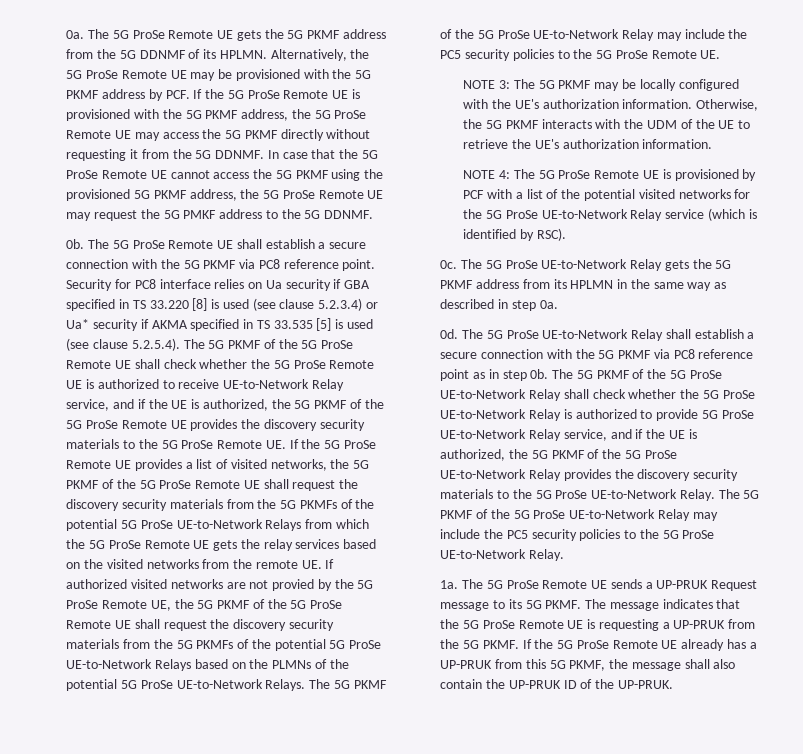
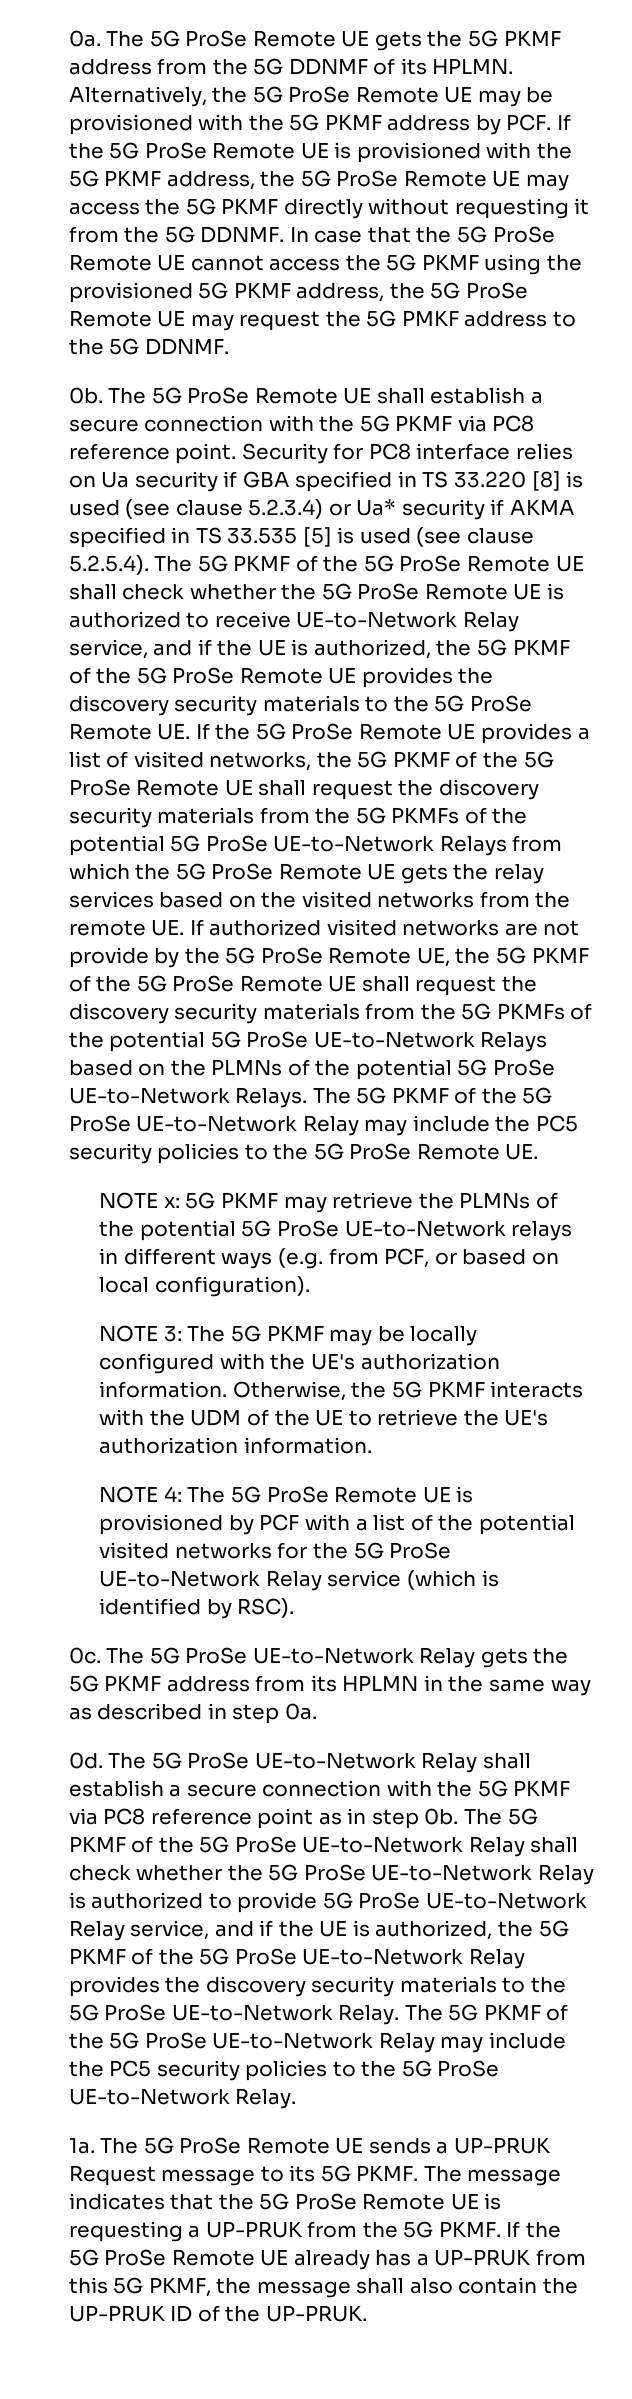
- Security for PC8 interface relies on Ua security if GBA specified in TS 33.220 [8] is used (see clause 5.2.3.4) or Ua* security if AKMA specified in TS 33.535 [5] is used (see clause 5.2.5.4). The 5G PKMF of the 5G ProSe Remote UE shall check whether the 5G ProSe Remote UE is authorized to receive UE-to-Network Relay service, and if the UE is authorized, the 5G PKMF of the 5G ProSe Remote UE provides the discovery security materials to the 5G ProSe Remote UE. If the 5G ProSe Remote UE provides a list of visited networks, the 5G PKMF of the 5G ProSe Remote UE shall request the discovery security materials from the 5G PKMFs of the potential 5G ProSe UE-to-Network Relays from which the 5G ProSe Remote UE gets the relay services based on the visited networks from the remote UE. If authorized visited networks are not provied by the 5G ProSe Remote UE, the 5G PKMF of the 5G ProSe Remote UE shall request the discovery security materials from the 5G PKMFs of the potential 5G ProSe UE-to-Network Relays based on the PLMNs of the potential 5G ProSe UE-to-Network Relays.
+ Security for PC8 interface relies on Ua security if GBA specified in TS 33.220 [8] is used (see clause 5.2.3.4) or Ua* security if AKMA specified in TS 33.535 [5] is used (see clause 5.2.5.4). The 5G PKMF of the 5G ProSe Remote UE shall check whether the 5G ProSe Remote UE is authorized to receive UE-to-Network Relay service, and if the UE is authorized, the 5G PKMF of the 5G ProSe Remote UE provides the discovery security materials to the 5G ProSe Remote UE. If the 5G ProSe Remote UE provides a list of visited networks, the 5G PKMF of the 5G ProSe Remote UE shall request the discovery security materials from the 5G PKMFs of the potential 5G ProSe UE-to-Network Relays from which the 5G ProSe Remote UE gets the relay services based on the visited networks from the remote UE. If authorized visited networks are not provide by the 5G ProSe Remote UE, the 5G PKMF of the 5G ProSe Remote UE shall request the discovery security materials from the 5G PKMFs of the potential 5G ProSe UE-to-Network Relays based on the PLMNs of the potential 5G ProSe UE-to-Network Relays.
+ NOTE x: 5G PKMF may retrieve the PLMNs of the potential 5G ProSe UE-to-Network relays in different ways (e.g. from PCF, or based on local configuration).

